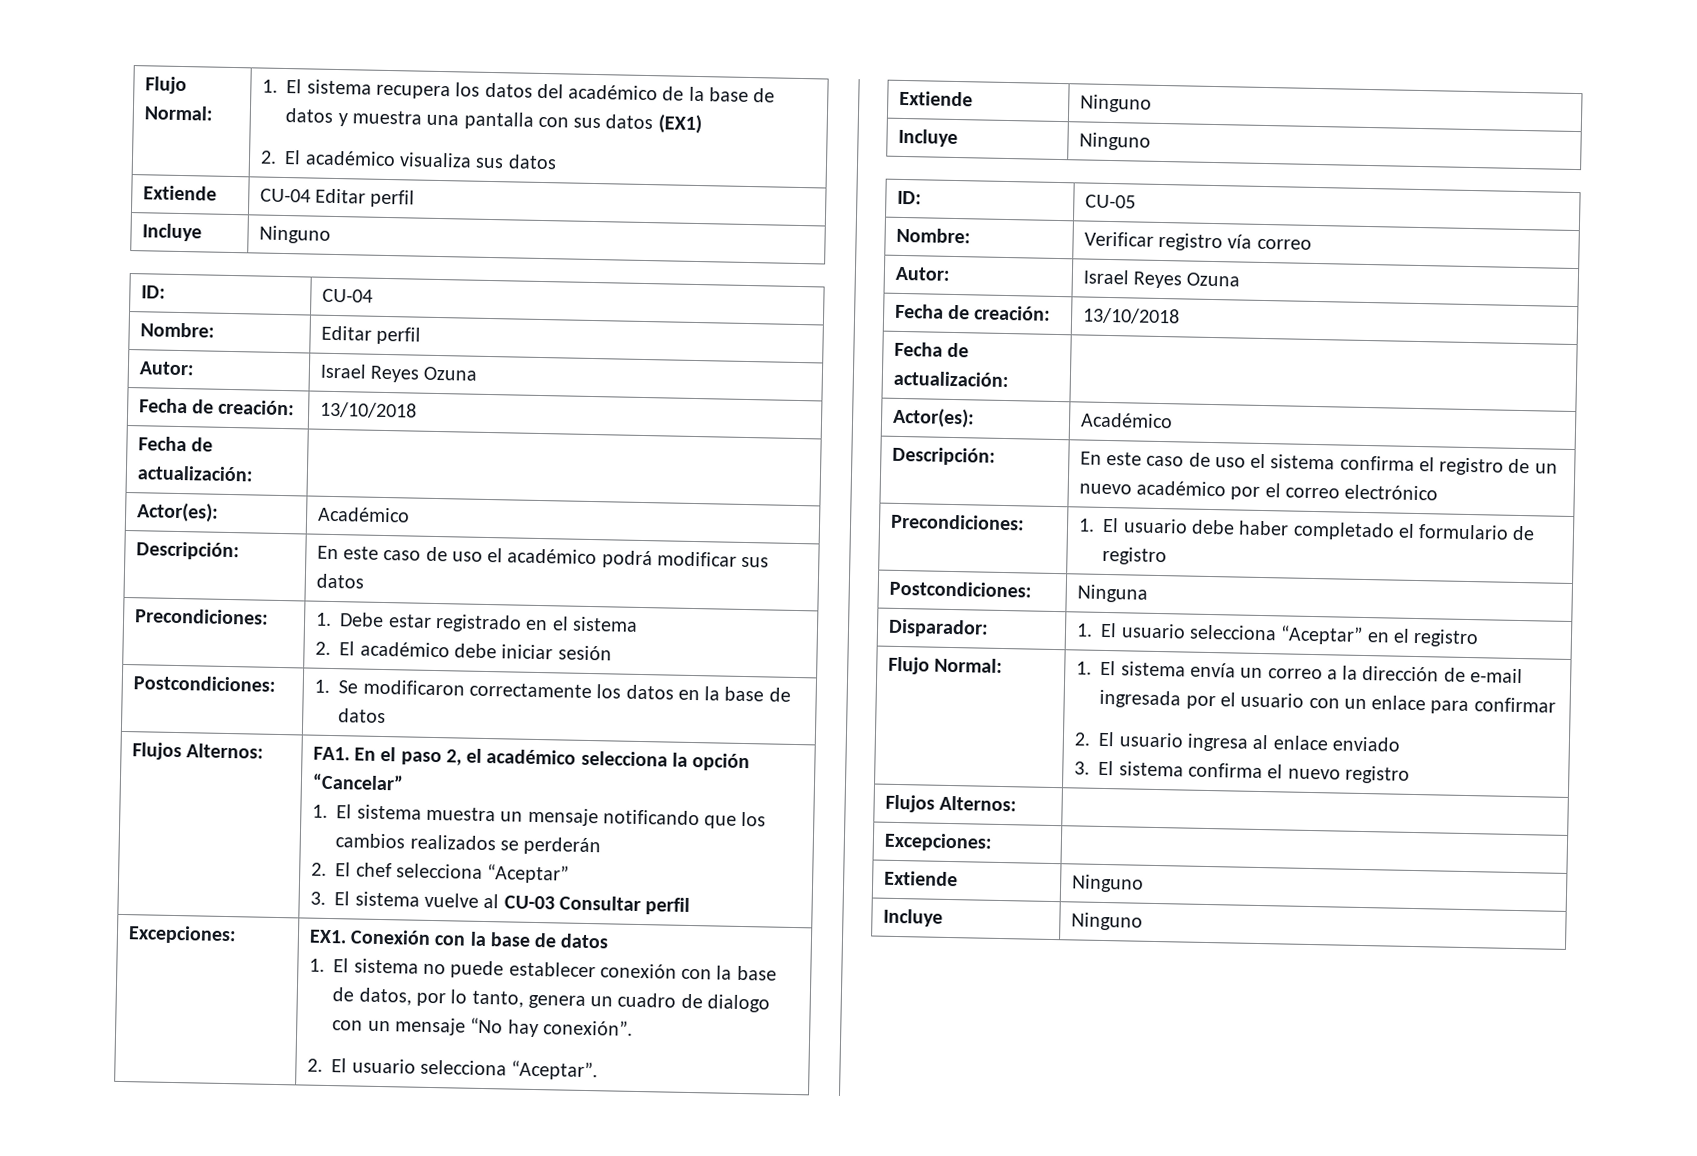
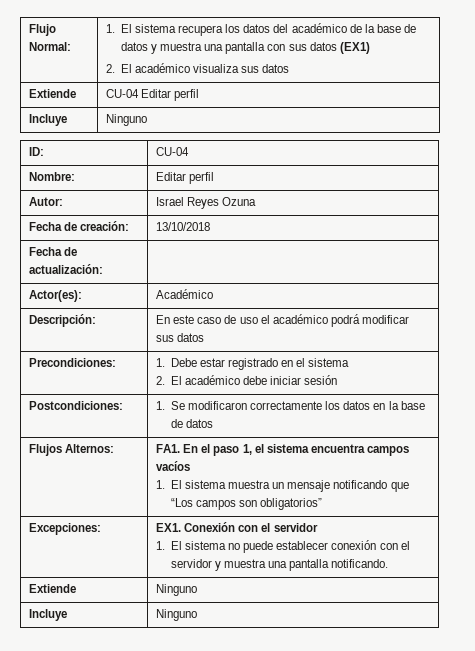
- Flujos Alternos: | FA1. En el paso 2, el académico selecciona la opción “Cancelar”
- 1. El sistema muestra un mensaje notificando que los cambios realizados se perderán
- 2. El chef selecciona “Aceptar”
- 3. El sistema vuelve al CU-03 Consultar perfil
+ Flujos Alternos: | FA1. En el paso 1, el sistema encuentra campos vacíos
+ 1. El sistema muestra un mensaje notificando que “Los campos son obligatorios”
- Excepciones: | EX1. Conexión con la base de datos
- 1. El sistema no puede establecer conexión con la base de datos, por lo tanto, genera un cuadro de dialogo con un mensaje “No hay conexión”.
- 2. El usuario selecciona “Aceptar”.
- Extiende | Ninguno
- Incluye | Ninguno
- ID: | CU-05
- Nombre: | Verificar registro vía correo
- Autor: | Israel Reyes Ozuna
- Fecha de creación: | 13/10/2018
- Fecha de actualización: |
- Actor(es): | Académico
- Descripción: | En este caso de uso el sistema confirma el registro de un nuevo académico por el correo electrónico
- Precondiciones: | 1. El usuario debe haber completado el formulario de registro
- Postcondiciones: | Ninguna
- Disparador: | 1. El usuario selecciona “Aceptar” en el registro
- Flujo Normal: | 1. El sistema envía un correo a la dirección de e-mail ingresada por el usuario con un enlace para confirmar
- 2. El usuario ingresa al enlace enviado
- 3. El sistema confirma el nuevo registro
- Flujos Alternos: |
- Excepciones: |
+ Excepciones: | EX1. Conexión con el servidor
+ 1. El sistema no puede establecer conexión con el servidor y muestra una pantalla notificando.

